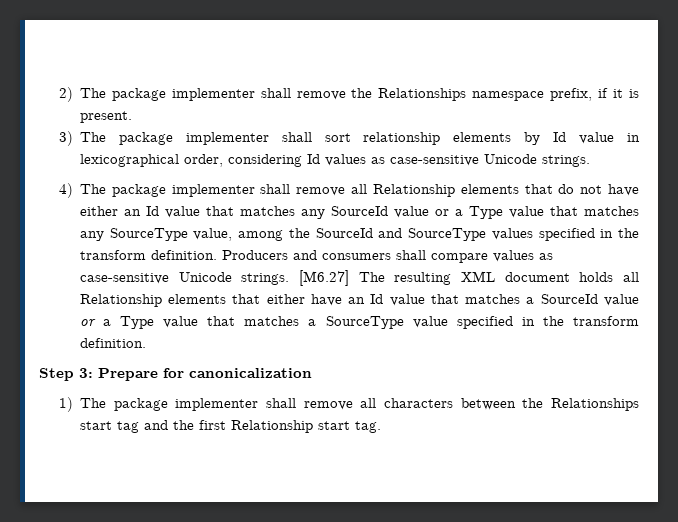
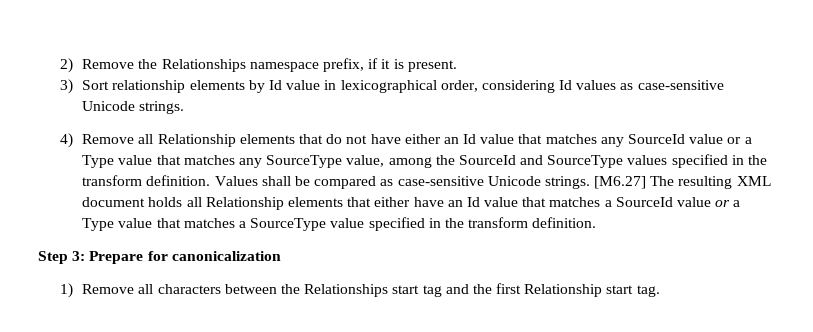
- 2) The package implementer shall remove the Relationships namespace prefix, if it is present.
+ 2) Remove the Relationships namespace prefix, if it is present.
- 3) The package implementer shall sort relationship elements by Id value in lexicographical order, considering Id values as case-sensitive Unicode strings.
+ 3) Sort relationship elements by Id value in lexicographical order, considering Id values as case-sensitive Unicode strings.
- 4) The package implementer shall remove all Relationship elements that do not have either an Id value that matches any SourceId value or a Type value that matches any SourceType value, among the SourceId and SourceType values specified in the transform definition.
+ 4) Remove all Relationship elements that do not have either an Id value that matches any SourceId value or a Type value that matches any SourceType value, among the SourceId and SourceType values specified in the transform definition.
- Producers and consumers shall compare values as case-sensitive Unicode strings.
+ Values shall be compared as case-sensitive Unicode strings.
- 1) The package implementer shall remove all characters between the Relationships start tag and the first Relationship start tag.
+ 1) Remove all characters between the Relationships start tag and the first Relationship start tag.

